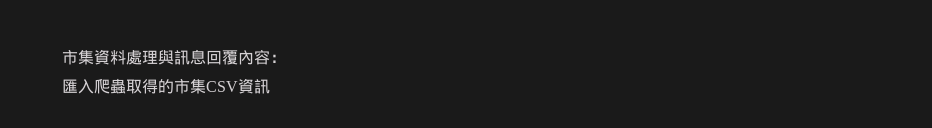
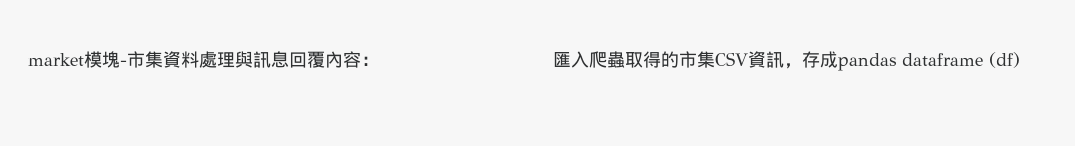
- 市集資料處理與訊息回覆內容：
+ market模塊-市集資料處理與訊息回覆內容：
- 匯入爬蟲取得的市集CSV資訊
+ 匯入爬蟲取得的市集CSV資訊，存成pandas dataframe (df)

